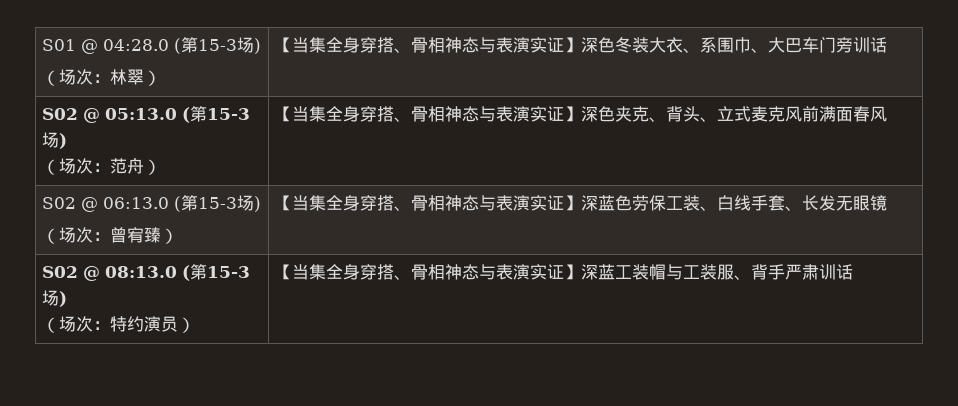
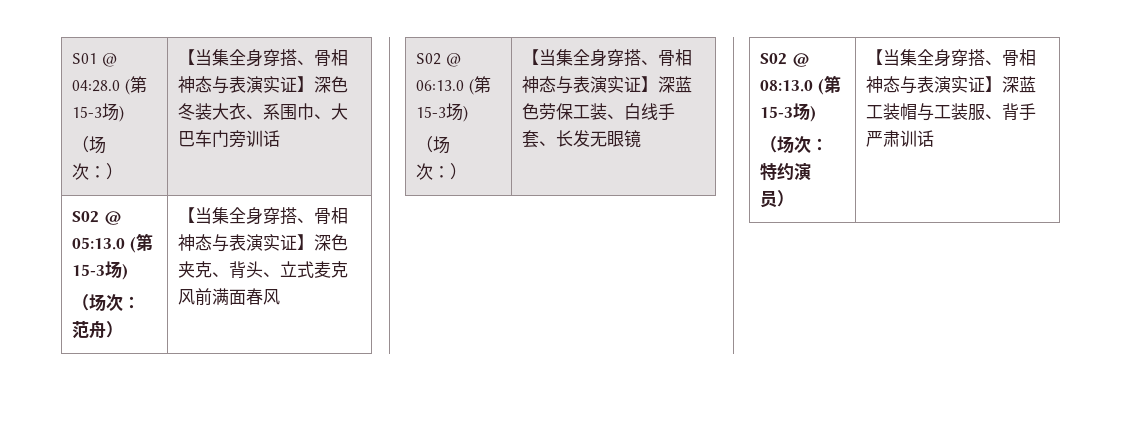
  S01 @ 04:28.0 (第15-3场)
- （场次：林翠） | 【当集全身穿搭、骨相神态与表演实证】深色冬装大衣、系围巾、大巴车门旁训话
+ （场次：） | 【当集全身穿搭、骨相神态与表演实证】深色冬装大衣、系围巾、大巴车门旁训话
  S02 @ 06:13.0 (第15-3场)
- （场次：曾宥臻） | 【当集全身穿搭、骨相神态与表演实证】深蓝色劳保工装、白线手套、长发无眼镜
+ （场次：） | 【当集全身穿搭、骨相神态与表演实证】深蓝色劳保工装、白线手套、长发无眼镜

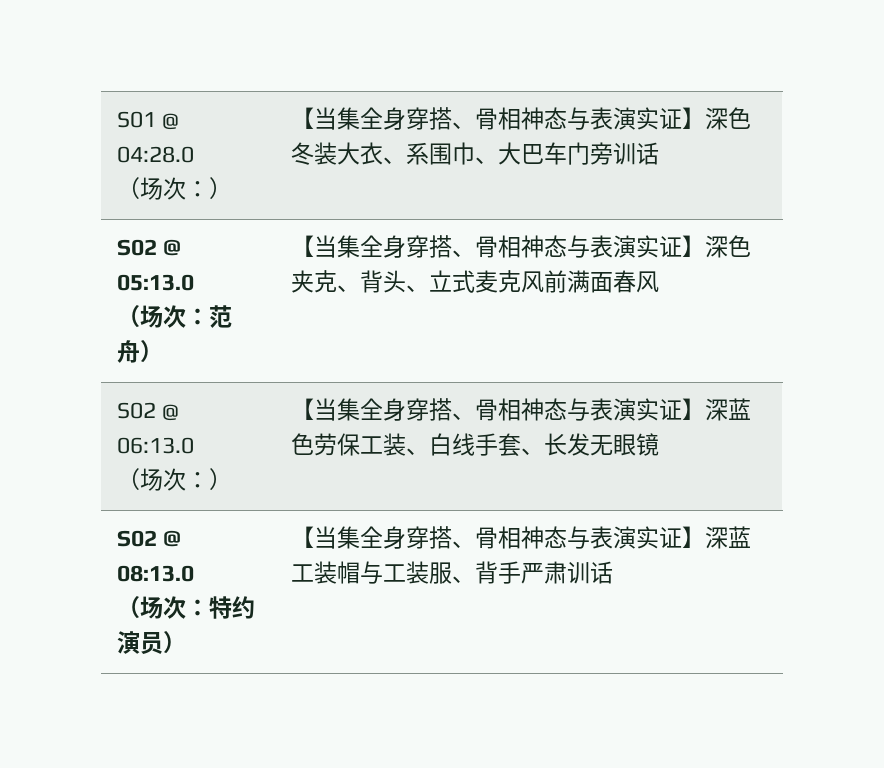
- S01 @ 04:28.0 (第15-3场)
+ S01 @ 04:28.0
- S02 @ 05:13.0 (第15-3场)
+ S02 @ 05:13.0
- S02 @ 06:13.0 (第15-3场)
+ S02 @ 06:13.0
- S02 @ 08:13.0 (第15-3场)
+ S02 @ 08:13.0

